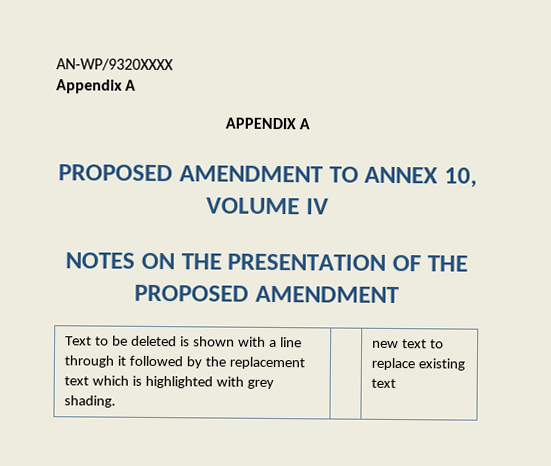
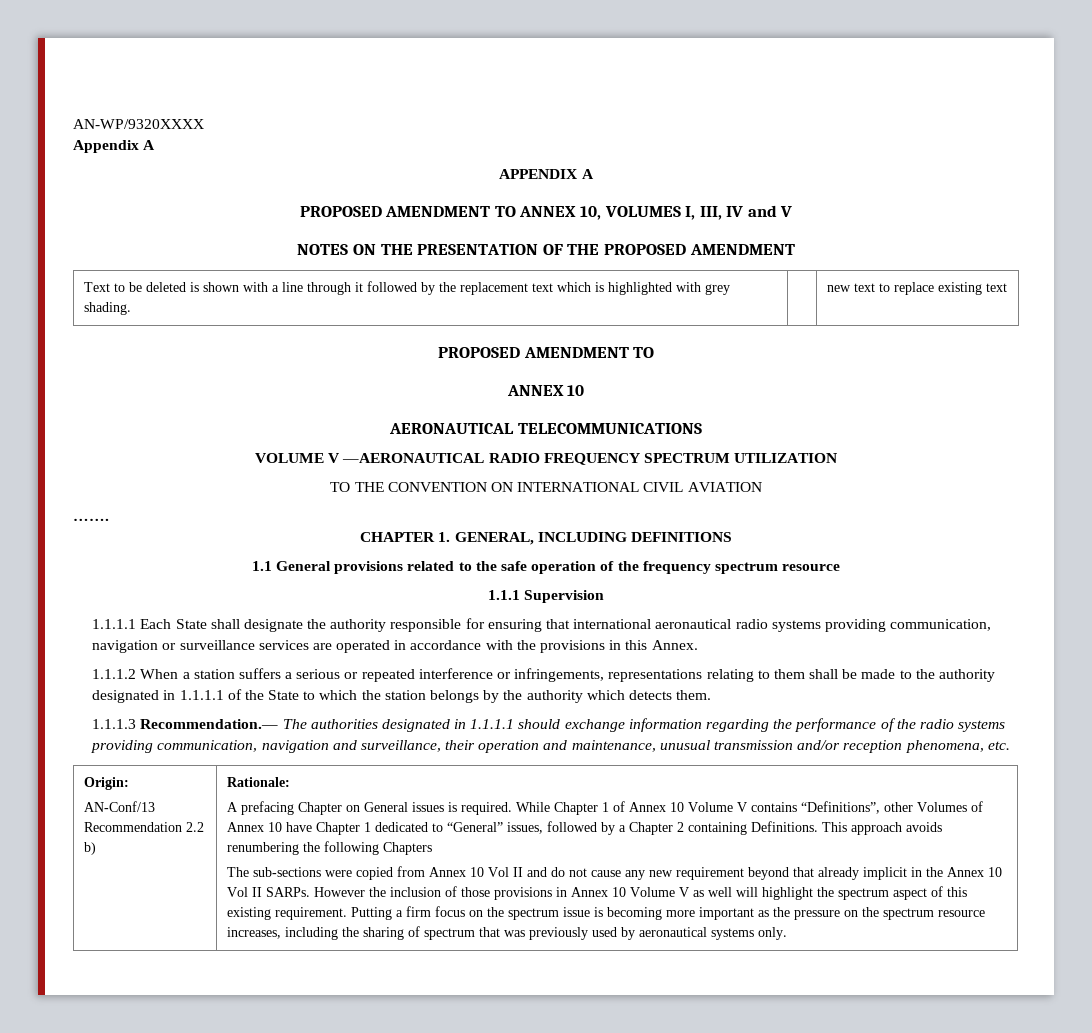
- PROPOSED AMENDMENT TO ANNEX 10, VOLUME IV
+ PROPOSED AMENDMENT TO ANNEX 10, VOLUMES I, III, IV and V
  Text to be deleted is shown with a line through it followed by the replacement text which is highlighted with grey shading. | | new text to replace existing text
+ PROPOSED AMENDMENT TO
+ ANNEX 10
+ AERONAUTICAL TELECOMMUNICATIONS
+ VOLUME V —AERONAUTICAL RADIO FREQUENCY SPECTRUM UTILIZATION
+ TO THE CONVENTION ON INTERNATIONAL CIVIL AVIATION
+ …….
+ CHAPTER 1. GENERAL, INCLUDING DEFINITIONS
+ 1.1 General provisions related to the safe operation of the frequency spectrum resource
+ 1.1.1 Supervision
+ 1.1.1.1 Each State shall designate the authority responsible for ensuring that international aeronautical radio systems providing communication, navigation or surveillance services are operated in accordance with the provisions in this Annex.
+ 1.1.1.2 When a station suffers a serious or repeated interference or infringements, representations relating to them shall be made to the authority designated in 1.1.1.1 of the State to which the station belongs by the authority which detects them.
+ 1.1.1.3 Recommendation.— The authorities designated in 1.1.1.1 should exchange information regarding the performance of the radio systems providing communication, navigation and surveillance, their operation and maintenance, unusual transmission and/or reception phenomena, etc.
+ Origin:
+ AN-Conf/13 Recommendation 2.2 b) | Rationale:
+ A prefacing Chapter on General issues is required. While Chapter 1 of Annex 10 Volume V contains “Definitions”, other Volumes of Annex 10 have Chapter 1 dedicated to “General” issues, followed by a Chapter 2 containing Definitions. This approach avoids renumbering the following Chapters
+ The sub-sections were copied from Annex 10 Vol II and do not cause any new requirement beyond that already implicit in the Annex 10 Vol II SARPs. However the inclusion of those provisions in Annex 10 Volume V as well will highlight the spectrum aspect of this existing requirement. Putting a firm focus on the spectrum issue is becoming more important as the pressure on the spectrum resource increases, including the sharing of spectrum that was previously used by aeronautical systems only.

